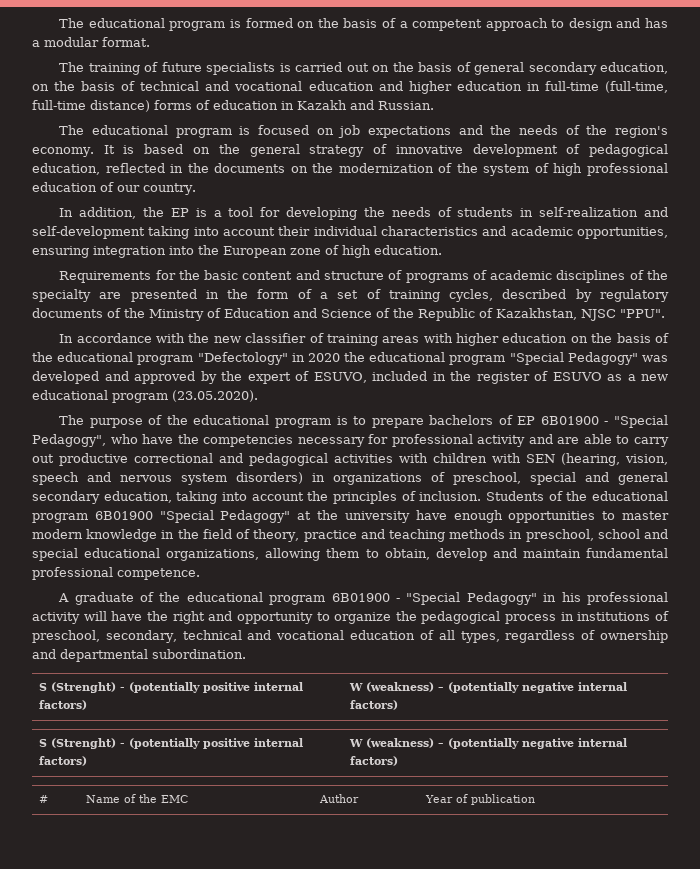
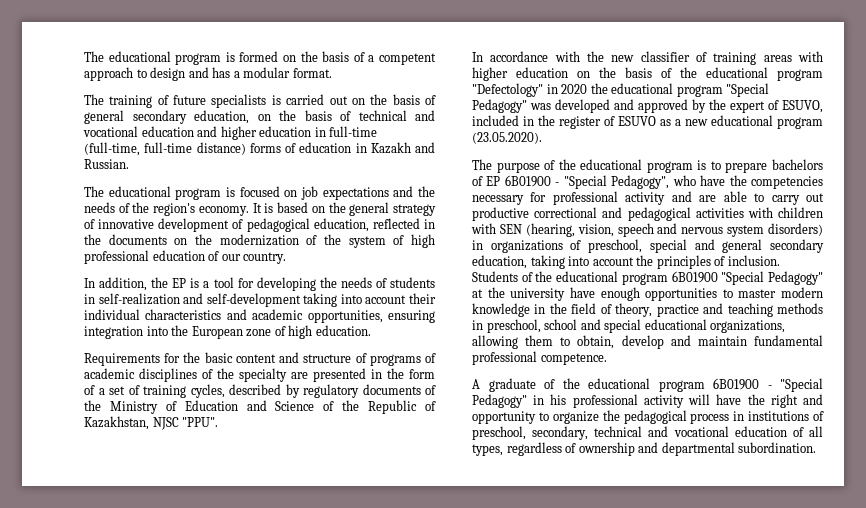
  A graduate of the educational program 6B01900 - "Special Pedagogy" in his professional activity will have the right and opportunity to organize the pedagogical process in institutions of preschool, secondary, technical and vocational education of all types, regardless of ownership and departmental subordination.
- S (Strenght) - (potentially positive internal factors) | W (weakness) – (potentially negative internal factors)
- S (Strenght) - (potentially positive internal factors) | W (weakness) – (potentially negative internal factors)
- # | Name of the EMC | Author | Year of publication

